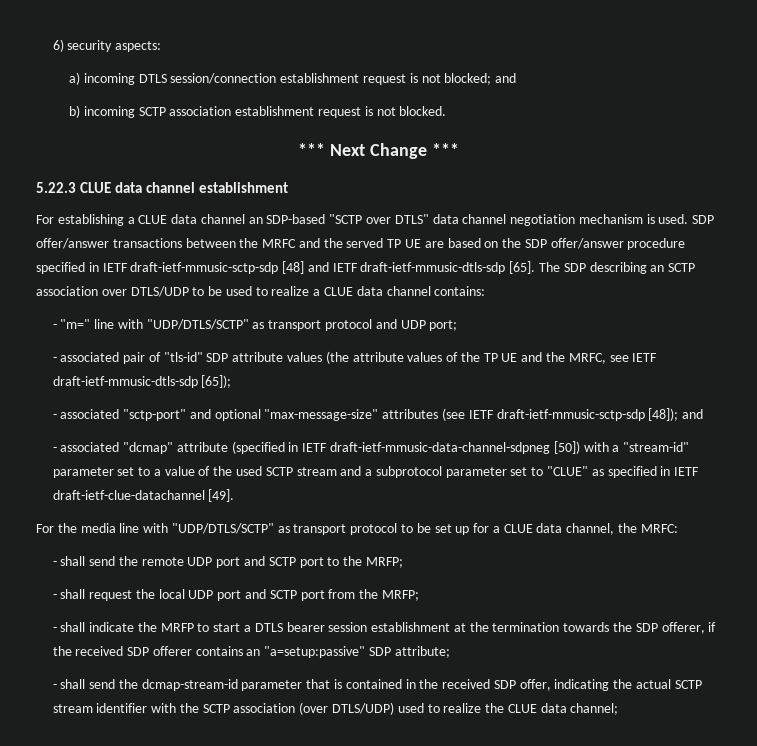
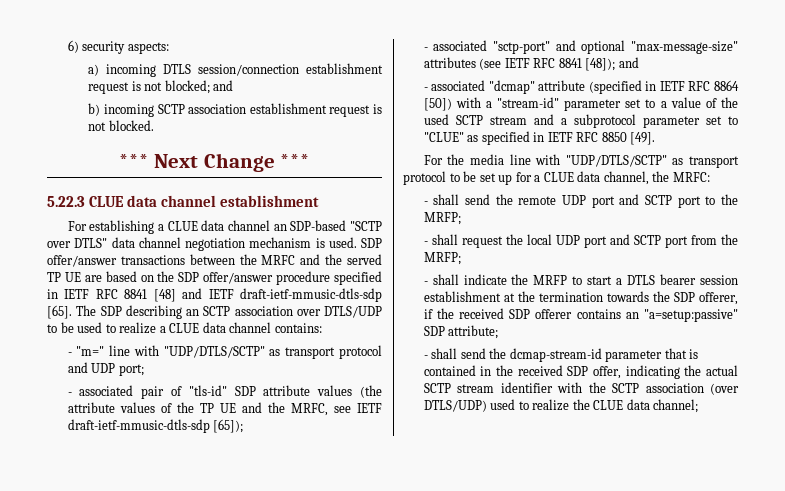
- SDP offer/answer transactions between the MRFC and the served TP UE are based on the SDP offer/answer procedure specified in IETF draft-ietf-mmusic-sctp-sdp [48] and IETF draft-ietf-mmusic-dtls-sdp [65].
+ SDP offer/answer transactions between the MRFC and the served TP UE are based on the SDP offer/answer procedure specified in IETF RFC 8841 [48] and IETF draft-ietf-mmusic-dtls-sdp [65].
- - associated "sctp-port" and optional "max-message-size" attributes (see IETF draft-ietf-mmusic-sctp-sdp [48]); and
+ - associated "sctp-port" and optional "max-message-size" attributes (see IETF RFC 8841 [48]); and
- - associated "dcmap" attribute (specified in IETF draft-ietf-mmusic-data-channel-sdpneg [50]) with a "stream-id" parameter set to a value of the used SCTP stream and a subprotocol parameter set to "CLUE" as specified in IETF draft-ietf-clue-datachannel [49].
+ - associated "dcmap" attribute (specified in IETF RFC 8864 [50]) with a "stream-id" parameter set to a value of the used SCTP stream and a subprotocol parameter set to "CLUE" as specified in IETF RFC 8850 [49].

